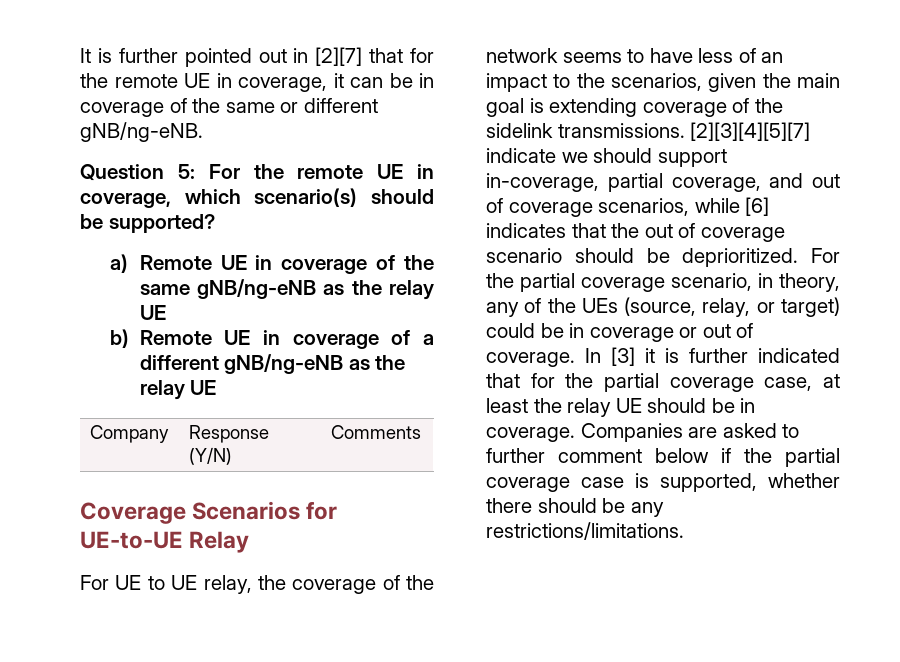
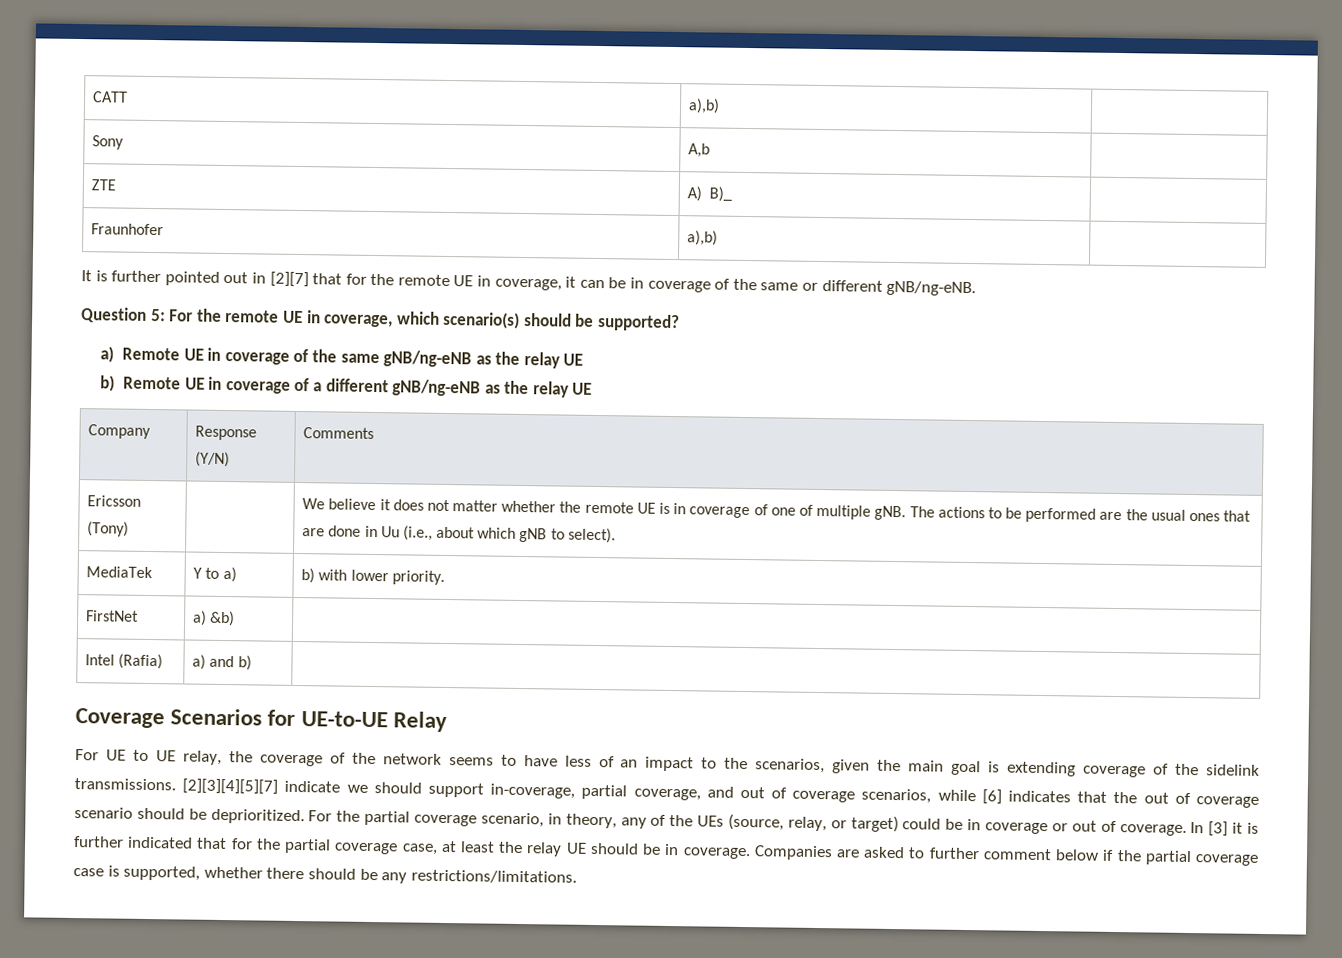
+ CATT | a),b) |
+ Sony | A,b |
+ ZTE | A) B)_ |
+ Fraunhofer | a),b) |
+ Ericsson (Tony) | | We believe it does not matter whether the remote UE is in coverage of one of multiple gNB. The actions to be performed are the usual ones that are done in Uu (i.e., about which gNB to select).
+ MediaTek | Y to a) | b) with lower priority.
+ FirstNet | a) &b) |
+ Intel (Rafia) | a) and b) |

